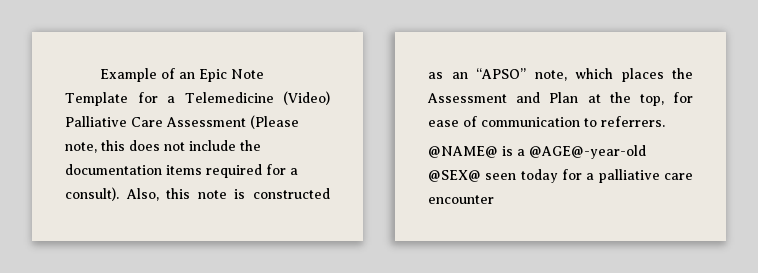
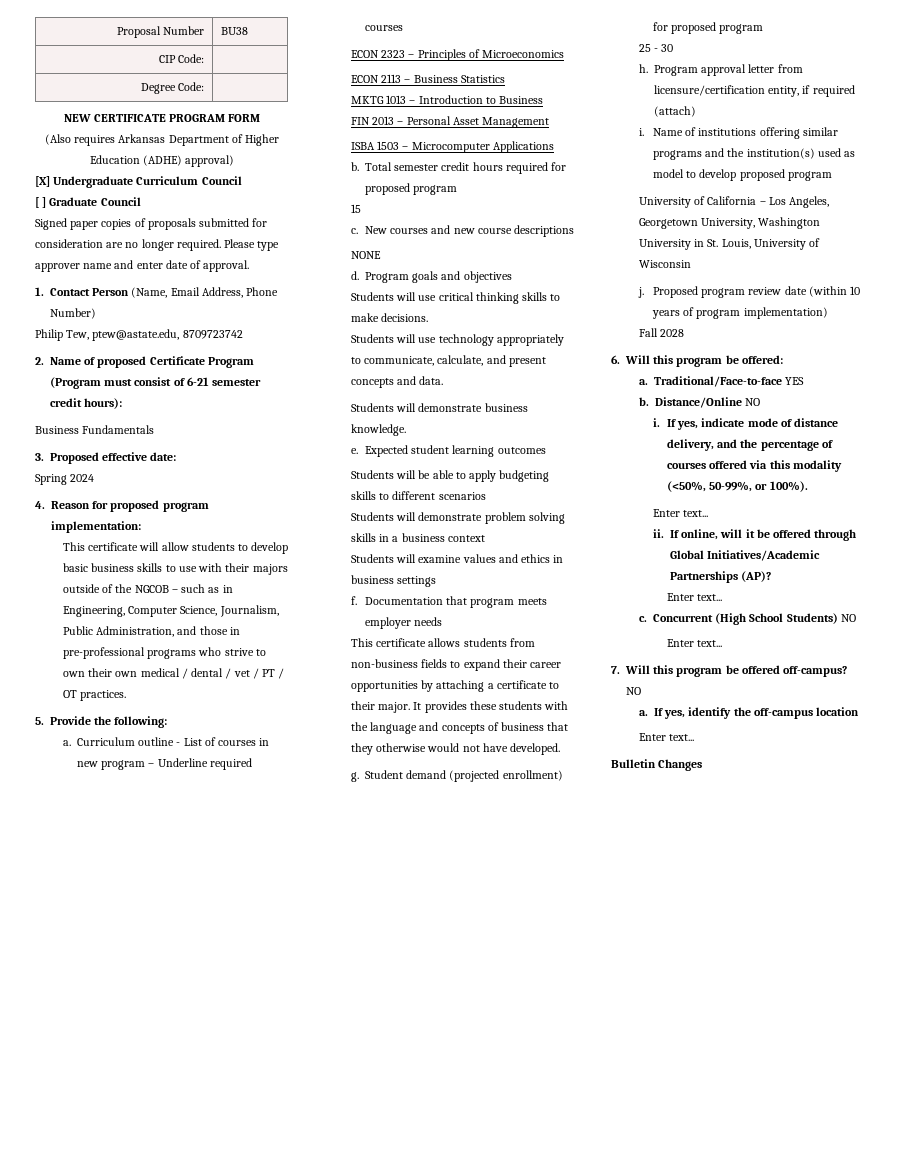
- Example of an Epic Note Template for a Telemedicine (Video) Palliative Care Assessment (Please note, this does not include the documentation items required for a consult). Also, this note is constructed as an “APSO” note, which places the Assessment and Plan at the top, for ease of communication to referrers.
- @NAME@ is a @AGE@-year-old @SEX@ seen today for a palliative care encounter
+ Proposal Number | BU38
+ CIP Code: |
+ Degree Code: |
+ NEW CERTIFICATE PROGRAM FORM
+ (Also requires Arkansas Department of Higher Education (ADHE) approval)
+ [X] Undergraduate Curriculum Council
+ [ ] Graduate Council
+ Signed paper copies of proposals submitted for consideration are no longer required. Please type approver name and enter date of approval.
+ 1. Contact Person (Name, Email Address, Phone Number)
+ Philip Tew, ptew@astate.edu, 8709723742
+ 2. Name of proposed Certificate Program (Program must consist of 6-21 semester credit hours):
+ Business Fundamentals
+ 3. Proposed effective date:
+ Spring 2024
+ 4. Reason for proposed program implementation:
+ This certificate will allow students to develop basic business skills to use with their majors outside of the NGCOB – such as in Engineering, Computer Science, Journalism, Public Administration, and those in pre-professional programs who strive to own their own medical / dental / vet / PT / OT practices.
+ 5. Provide the following:
+ a. Curriculum outline - List of courses in new program – Underline required courses
+ ECON 2323 – Principles of Microeconomics
+ ECON 2113 – Business Statistics
+ MKTG 1013 – Introduction to Business
+ FIN 2013 – Personal Asset Management
+ ISBA 1503 – Microcomputer Applications
+ b. Total semester credit hours required for proposed program
+ 15
+ c. New courses and new course descriptions
+ NONE
+ d. Program goals and objectives
+ Students will use critical thinking skills to make decisions.
+ Students will use technology appropriately to communicate, calculate, and present concepts and data.
+ Students will demonstrate business knowledge.
+ e. Expected student learning outcomes
+ Students will be able to apply budgeting skills to different scenarios
+ Students will demonstrate problem solving skills in a business context
+ Students will examine values and ethics in business settings
+ f. Documentation that program meets employer needs
+ This certificate allows students from non-business fields to expand their career opportunities by attaching a certificate to their major. It provides these students with the language and concepts of business that they otherwise would not have developed.
+ g. Student demand (projected enrollment) for proposed program
+ 25 - 30
+ h. Program approval letter from licensure/certification entity, if required (attach)
+ i. Name of institutions offering similar programs and the institution(s) used as model to develop proposed program
+ University of California – Los Angeles, Georgetown University, Washington University in St. Louis, University of Wisconsin
+ j. Proposed program review date (within 10 years of program implementation)
+ Fall 2028
+ 6. Will this program be offered:
+ a. Traditional/Face-to-face YES
+ b. Distance/Online NO
+ i. If yes, indicate mode of distance delivery, and the percentage of courses offered via this modality (<50%, 50-99%, or 100%).
+ Enter text...
+ ii. If online, will it be offered through Global Initiatives/Academic Partnerships (AP)?
+ Enter text...
+ c. Concurrent (High School Students) NO
+ Enter text...
+ 7. Will this program be offered off-campus? NO
+ a. If yes, identify the off-campus location
+ Enter text...
+ Bulletin Changes

